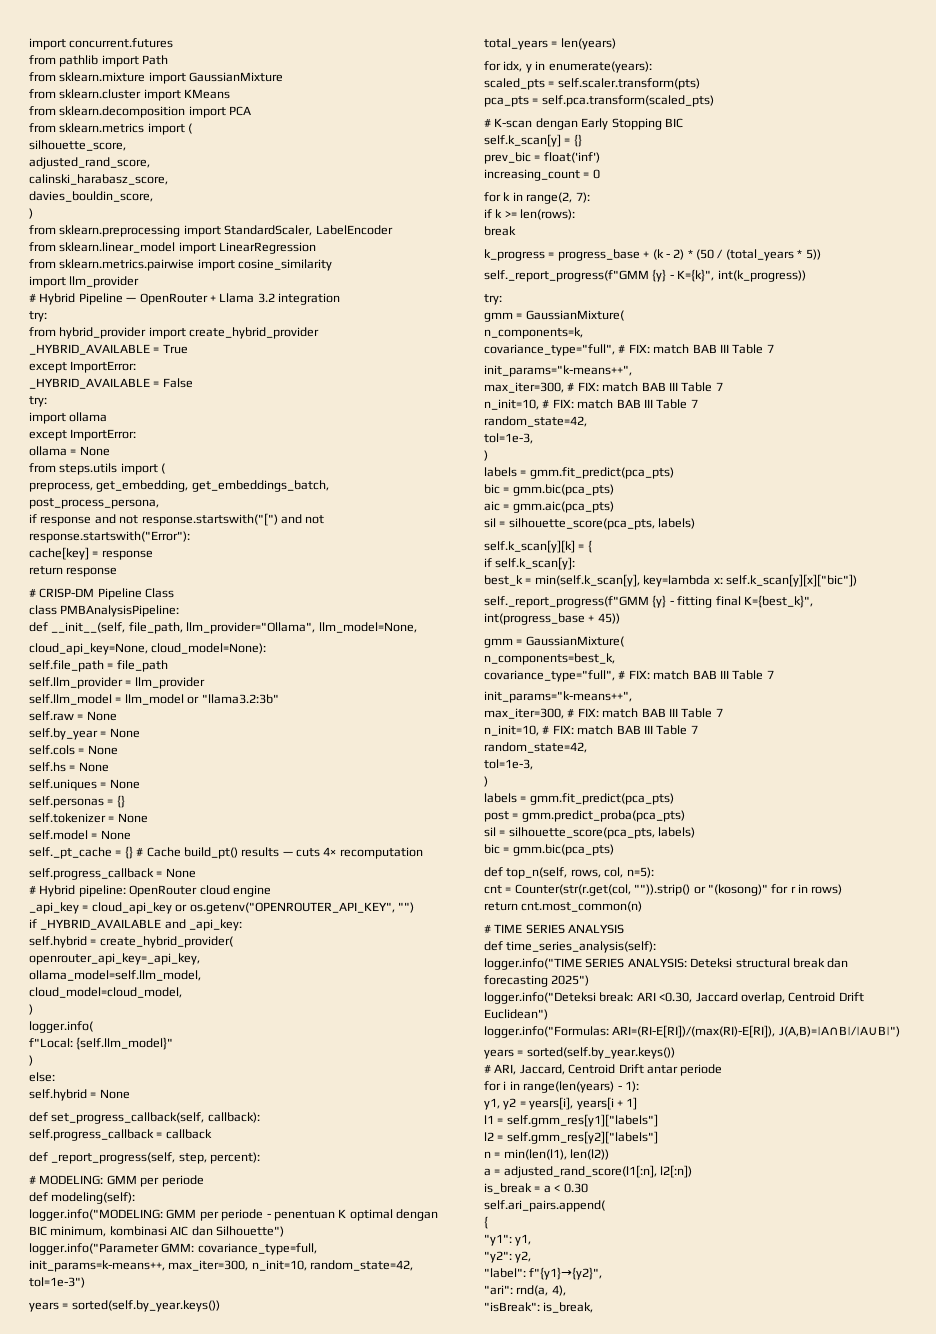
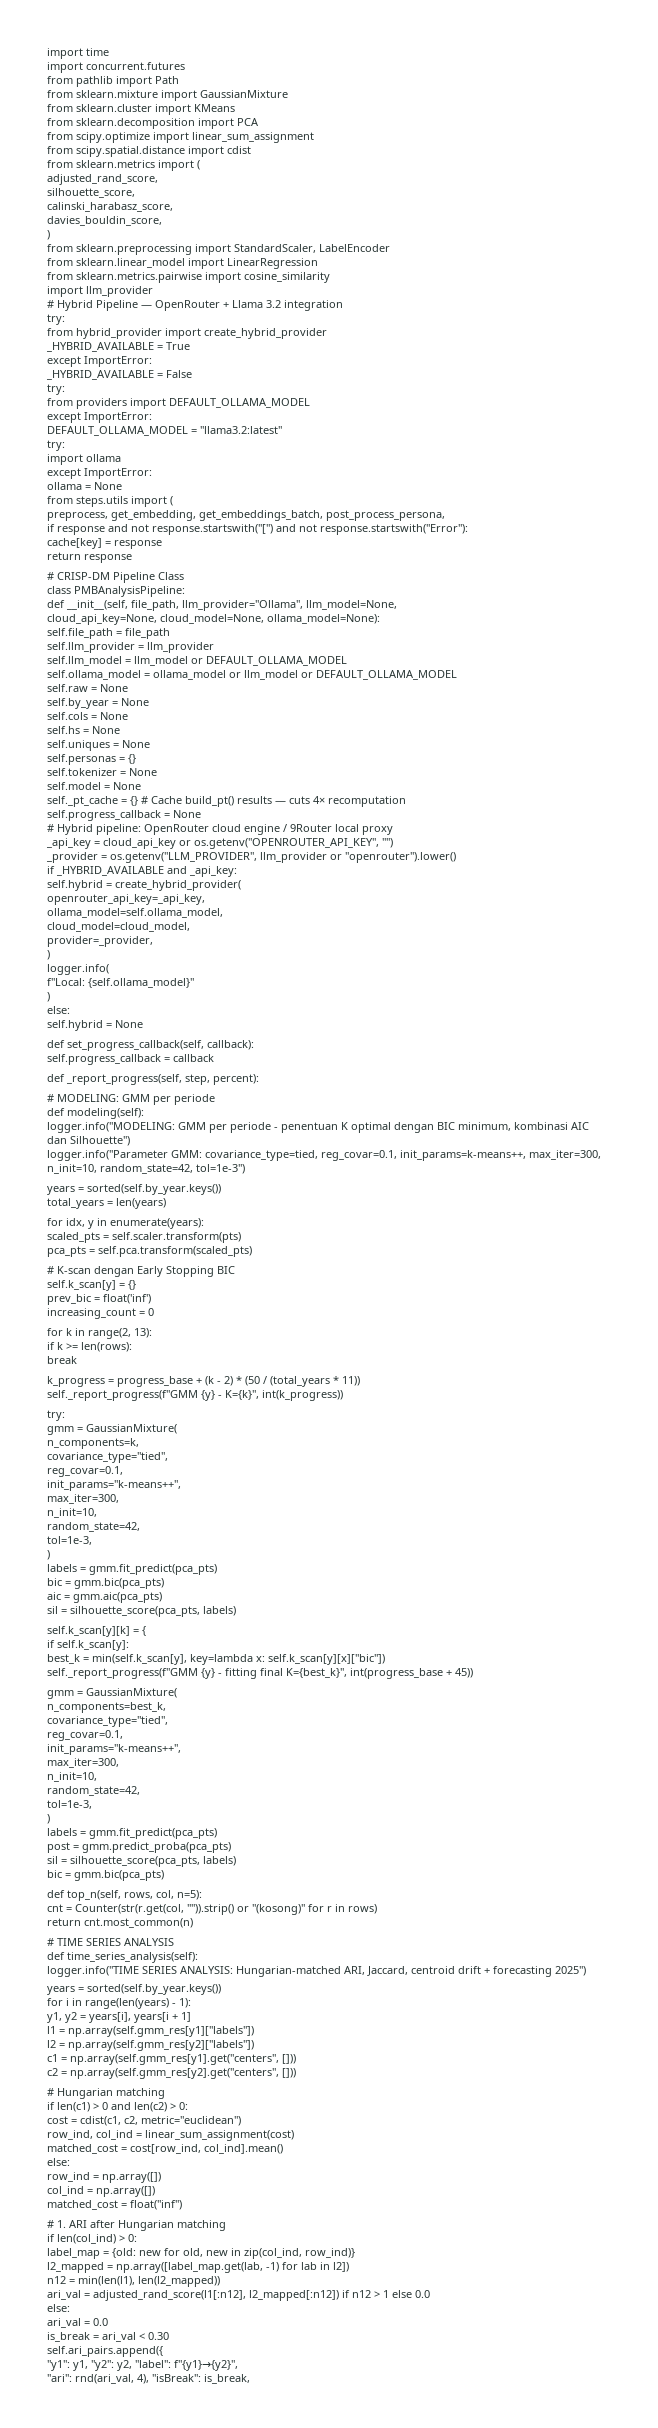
+ import time
+ from scipy.optimize import linear_sum_assignment
+ from scipy.spatial.distance import cdist
+ adjusted_rand_score,
- adjusted_rand_score,
+ from providers import DEFAULT_OLLAMA_MODEL
+ except ImportError:
+ DEFAULT_OLLAMA_MODEL = "llama3.2:latest"
+ try:
- cloud_api_key=None, cloud_model=None):
+ cloud_api_key=None, cloud_model=None, ollama_model=None):
- self.llm_model = llm_model or "llama3.2:3b"
+ self.llm_model = llm_model or DEFAULT_OLLAMA_MODEL
+ self.ollama_model = ollama_model or llm_model or DEFAULT_OLLAMA_MODEL
- # Hybrid pipeline: OpenRouter cloud engine
+ # Hybrid pipeline: OpenRouter cloud engine / 9Router local proxy
+ _provider = os.getenv("LLM_PROVIDER", llm_provider or "openrouter").lower()
- ollama_model=self.llm_model,
+ ollama_model=self.ollama_model,
+ provider=_provider,
- f"Local: {self.llm_model}"
+ f"Local: {self.ollama_model}"
- logger.info("Parameter GMM: covariance_type=full, init_params=k-means++, max_iter=300, n_init=10, random_state=42, tol=1e-3")
+ logger.info("Parameter GMM: covariance_type=tied, reg_covar=0.1, init_params=k-means++, max_iter=300, n_init=10, random_state=42, tol=1e-3")
- for k in range(2, 7):
+ for k in range(2, 13):
- k_progress = progress_base + (k - 2) * (50 / (total_years * 5))
+ k_progress = progress_base + (k - 2) * (50 / (total_years * 11))
  n_components=k,
- covariance_type="full", # FIX: match BAB III Table 7
+ covariance_type="tied",
+ reg_covar=0.1,
  init_params="k-means++",
- max_iter=300, # FIX: match BAB III Table 7
- n_init=10, # FIX: match BAB III Table 7
+ max_iter=300,
+ n_init=10,
  n_components=best_k,
- covariance_type="full", # FIX: match BAB III Table 7
+ covariance_type="tied",
+ reg_covar=0.1,
  init_params="k-means++",
- max_iter=300, # FIX: match BAB III Table 7
- n_init=10, # FIX: match BAB III Table 7
+ max_iter=300,
+ n_init=10,
- logger.info("TIME SERIES ANALYSIS: Deteksi structural break dan forecasting 2025")
- logger.info("Deteksi break: ARI <0.30, Jaccard overlap, Centroid Drift Euclidean")
- logger.info("Formulas: ARI=(RI-E[RI])/(max(RI)-E[RI]), J(A,B)=|A∩B|/|A∪B|")
+ logger.info("TIME SERIES ANALYSIS: Hungarian-matched ARI, Jaccard, centroid drift + forecasting 2025")
  years = sorted(self.by_year.keys())
- # ARI, Jaccard, Centroid Drift antar periode
- l1 = self.gmm_res[y1]["labels"]
+ l1 = np.array(self.gmm_res[y1]["labels"])
- l2 = self.gmm_res[y2]["labels"]
- n = min(len(l1), len(l2))
- a = adjusted_rand_score(l1[:n], l2[:n])
+ l2 = np.array(self.gmm_res[y2]["labels"])
+ c1 = np.array(self.gmm_res[y1].get("centers", []))
+ c2 = np.array(self.gmm_res[y2].get("centers", []))
+ # Hungarian matching
+ if len(c1) > 0 and len(c2) > 0:
+ cost = cdist(c1, c2, metric="euclidean")
+ row_ind, col_ind = linear_sum_assignment(cost)
+ matched_cost = cost[row_ind, col_ind].mean()
+ else:
+ row_ind = np.array([])
+ col_ind = np.array([])
+ matched_cost = float("inf")
+ # 1. ARI after Hungarian matching
+ if len(col_ind) > 0:
+ label_map = {old: new for old, new in zip(col_ind, row_ind)}
+ l2_mapped = np.array([label_map.get(lab, -1) for lab in l2])
+ n12 = min(len(l1), len(l2_mapped))
+ ari_val = adjusted_rand_score(l1[:n12], l2_mapped[:n12]) if n12 > 1 else 0.0
+ else:
+ ari_val = 0.0
- is_break = a < 0.30
+ is_break = ari_val < 0.30
- self.ari_pairs.append(
- {
+ self.ari_pairs.append({
- "y1": y1,
- "y2": y2,
- "label": f"{y1}→{y2}",
+ "y1": y1, "y2": y2, "label": f"{y1}→{y2}",
- "ari": rnd(a, 4),
- "isBreak": is_break,
+ "ari": rnd(ari_val, 4), "isBreak": is_break,

